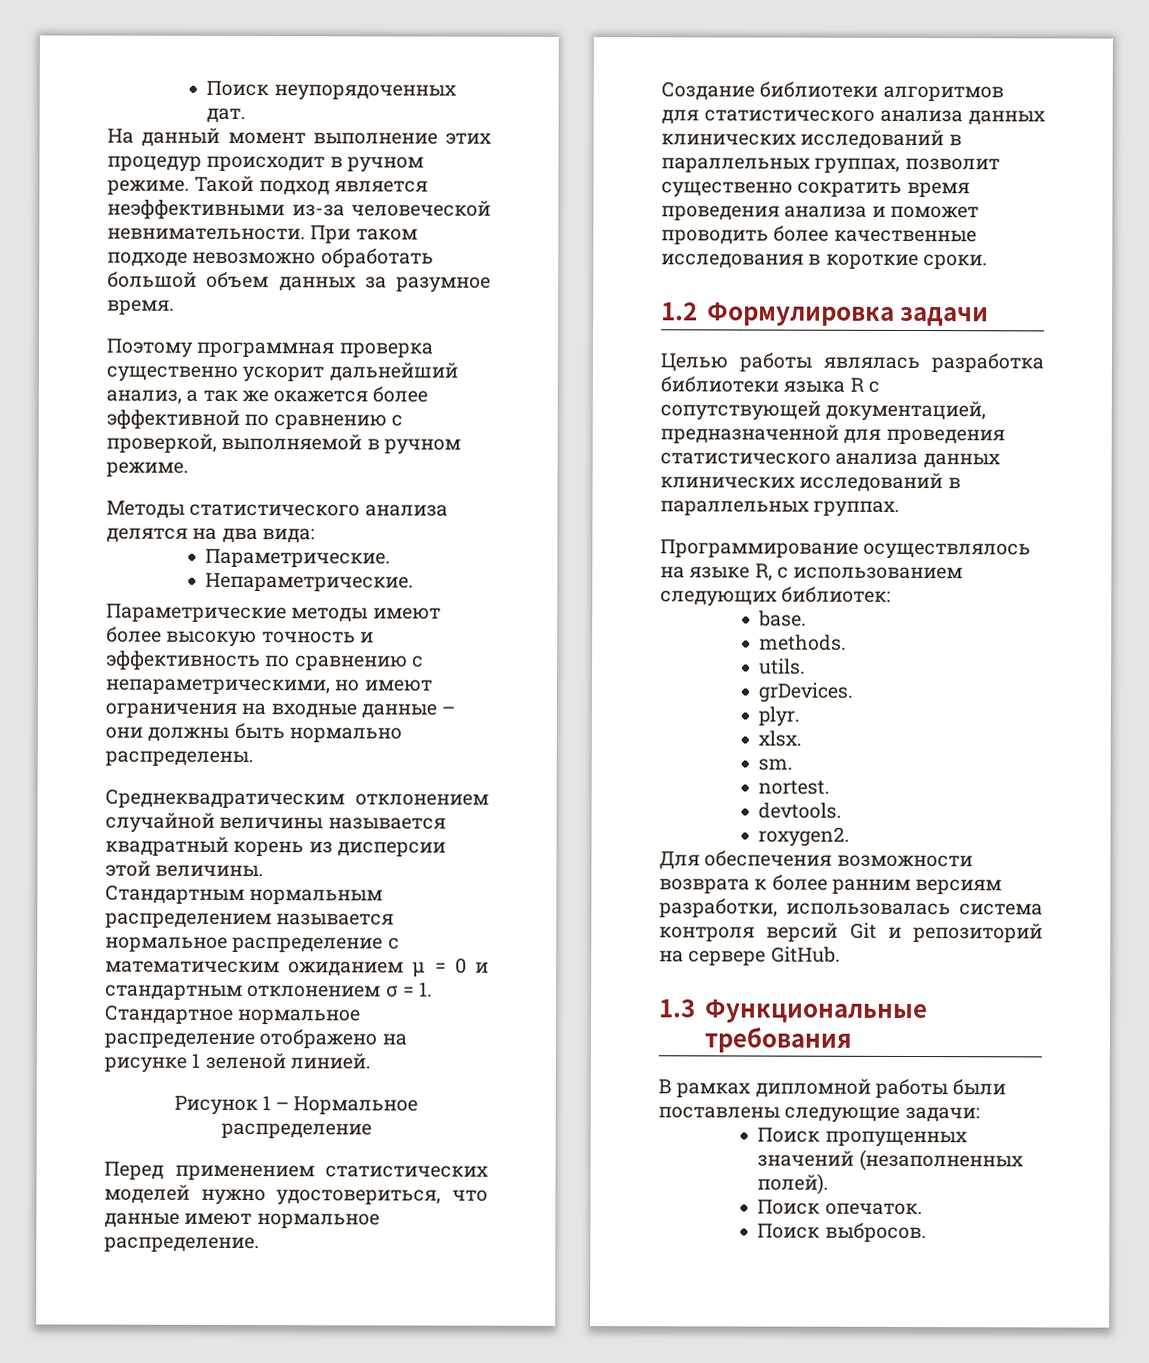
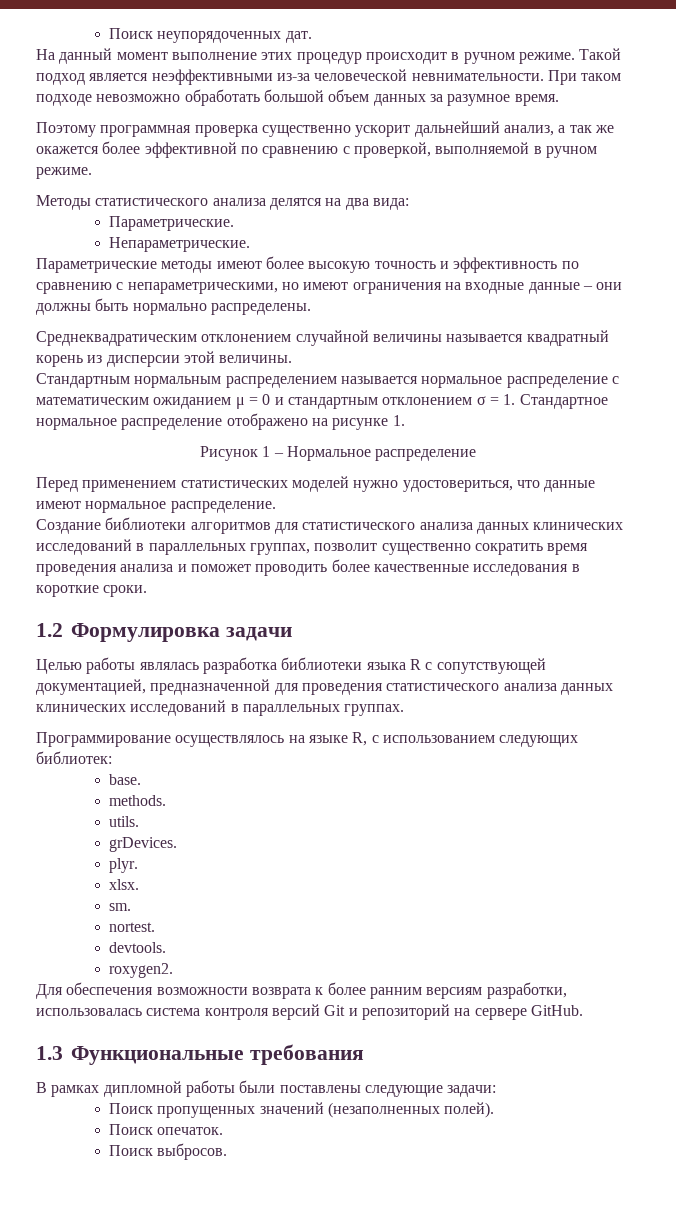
- Стандартным нормальным распределением называется нормальное распределение с математическим ожиданием μ = 0 и стандартным отклонением σ = 1. Стандартное нормальное распределение отображено на рисунке 1 зеленой линией.
+ Стандартным нормальным распределением называется нормальное распределение с математическим ожиданием μ = 0 и стандартным отклонением σ = 1. Стандартное нормальное распределение отображено на рисунке 1.

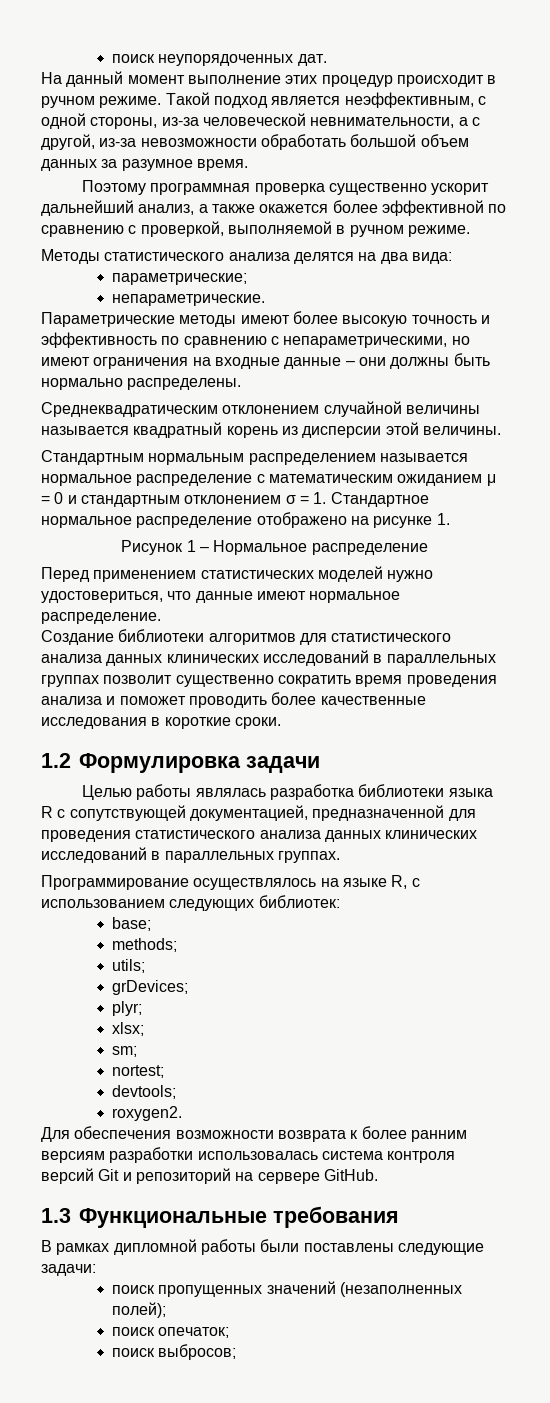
- Поиск неупорядоченных дат.
+ поиск неупорядоченных дат.
- Такой подход является неэффективными из-за человеческой невнимательности. При таком подходе невозможно обработать большой объем данных за разумное время.
+ Такой подход является неэффективным, с одной стороны, из-за человеческой невнимательности, а с другой, из-за невозможности обработать большой объем данных за разумное время.
- Поэтому программная проверка существенно ускорит дальнейший анализ, а так же окажется более эффективной по сравнению с проверкой, выполняемой в ручном режиме.
+ Поэтому программная проверка существенно ускорит дальнейший анализ, а также окажется более эффективной по сравнению с проверкой, выполняемой в ручном режиме.
- Параметрические.
- Непараметрические.
+ параметрические;
+ непараметрические.
- Создание библиотеки алгоритмов для статистического анализа данных клинических исследований в параллельных группах, позволит существенно сократить время проведения анализа и поможет проводить более качественные исследования в короткие сроки.
+ Создание библиотеки алгоритмов для статистического анализа данных клинических исследований в параллельных группах позволит существенно сократить время проведения анализа и поможет проводить более качественные исследования в короткие сроки.
- base.
- methods.
- utils.
- grDevices.
- plyr.
- xlsx.
- sm.
- nortest.
- devtools.
+ base;
+ methods;
+ utils;
+ grDevices;
+ plyr;
+ xlsx;
+ sm;
+ nortest;
+ devtools;
- Для обеспечения возможности возврата к более ранним версиям разработки, использовалась система контроля версий Git и репозиторий на сервере GitHub.
+ Для обеспечения возможности возврата к более ранним версиям разработки использовалась система контроля версий Git и репозиторий на сервере GitHub.
- Поиск пропущенных значений (незаполненных полей).
- Поиск опечаток.
- Поиск выбросов.
+ поиск пропущенных значений (незаполненных полей);
+ поиск опечаток;
+ поиск выбросов;

